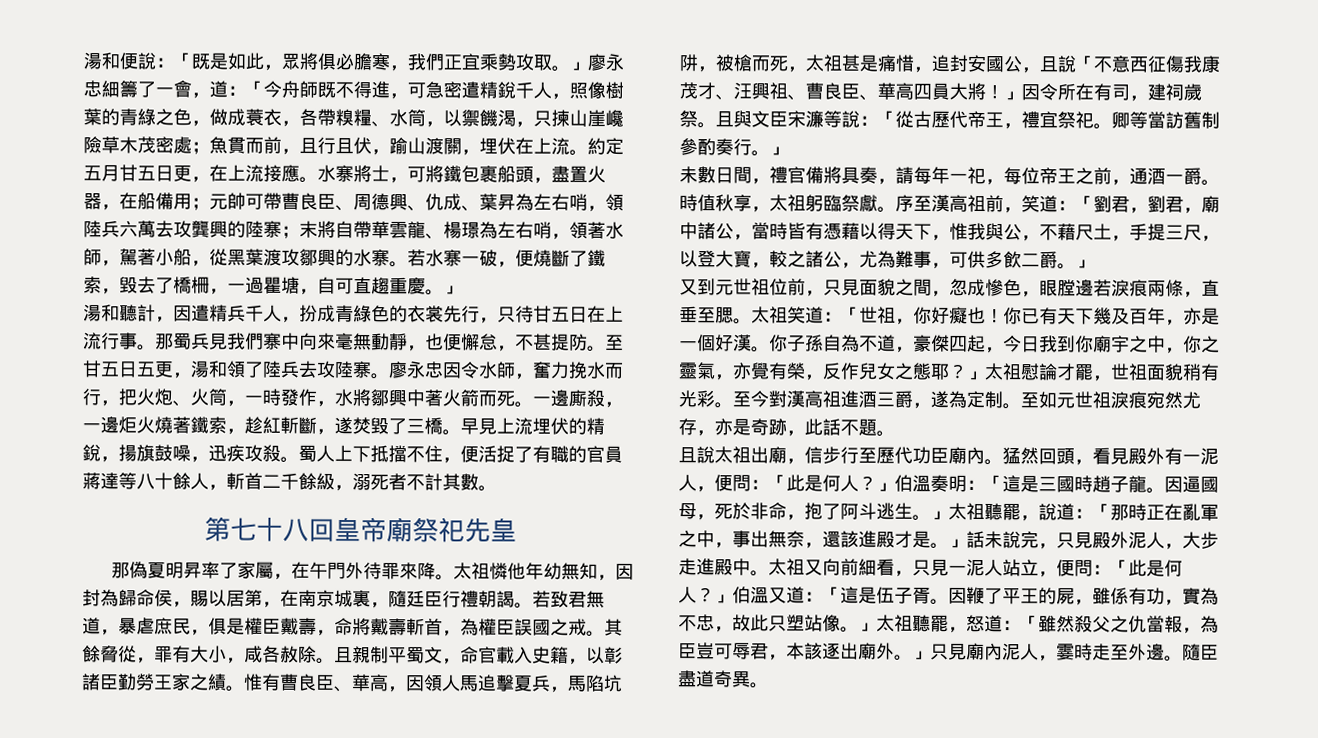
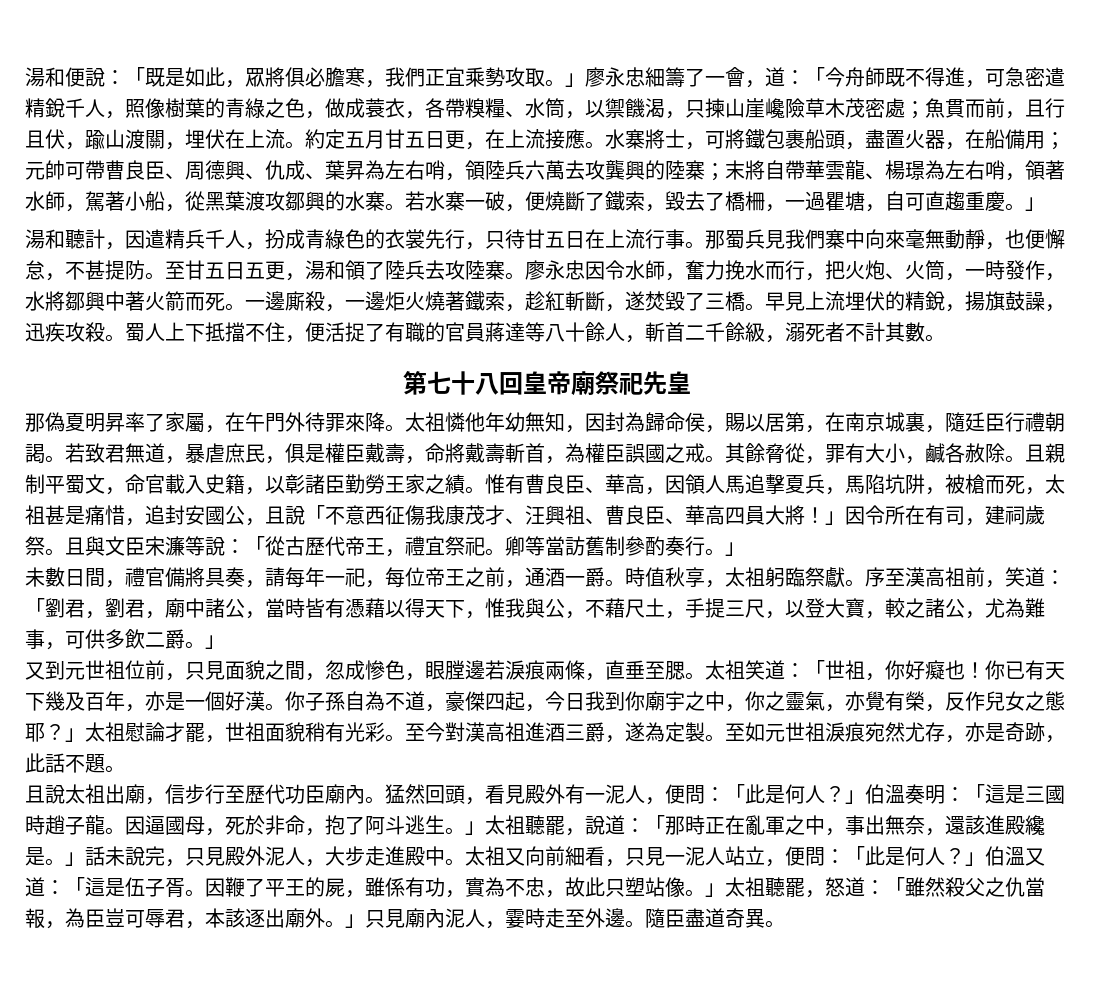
- 早見上流埋伏的精銳，揚旗鼓噪，迅疾攻殺。
+ 早見上流埋伏的精銳，揚旗鼓譟，迅疾攻殺。
- 其餘脅從，罪有大小，咸各赦除。
+ 其餘脅從，罪有大小，鹹各赦除。
- 至今對漢高祖進酒三爵，遂為定制。
+ 至今對漢高祖進酒三爵，遂為定製。
- 因逼國母，死於非命，抱了阿斗逃生。」太祖聽罷，說道：「那時正在亂軍之中，事出無奈，還該進殿才是。」話未說完，只見殿外泥人，大步走進殿中。
+ 因逼國母，死於非命，抱了阿斗逃生。」太祖聽罷，說道：「那時正在亂軍之中，事出無奈，還該進殿纔是。」話未說完，只見殿外泥人，大步走進殿中。

